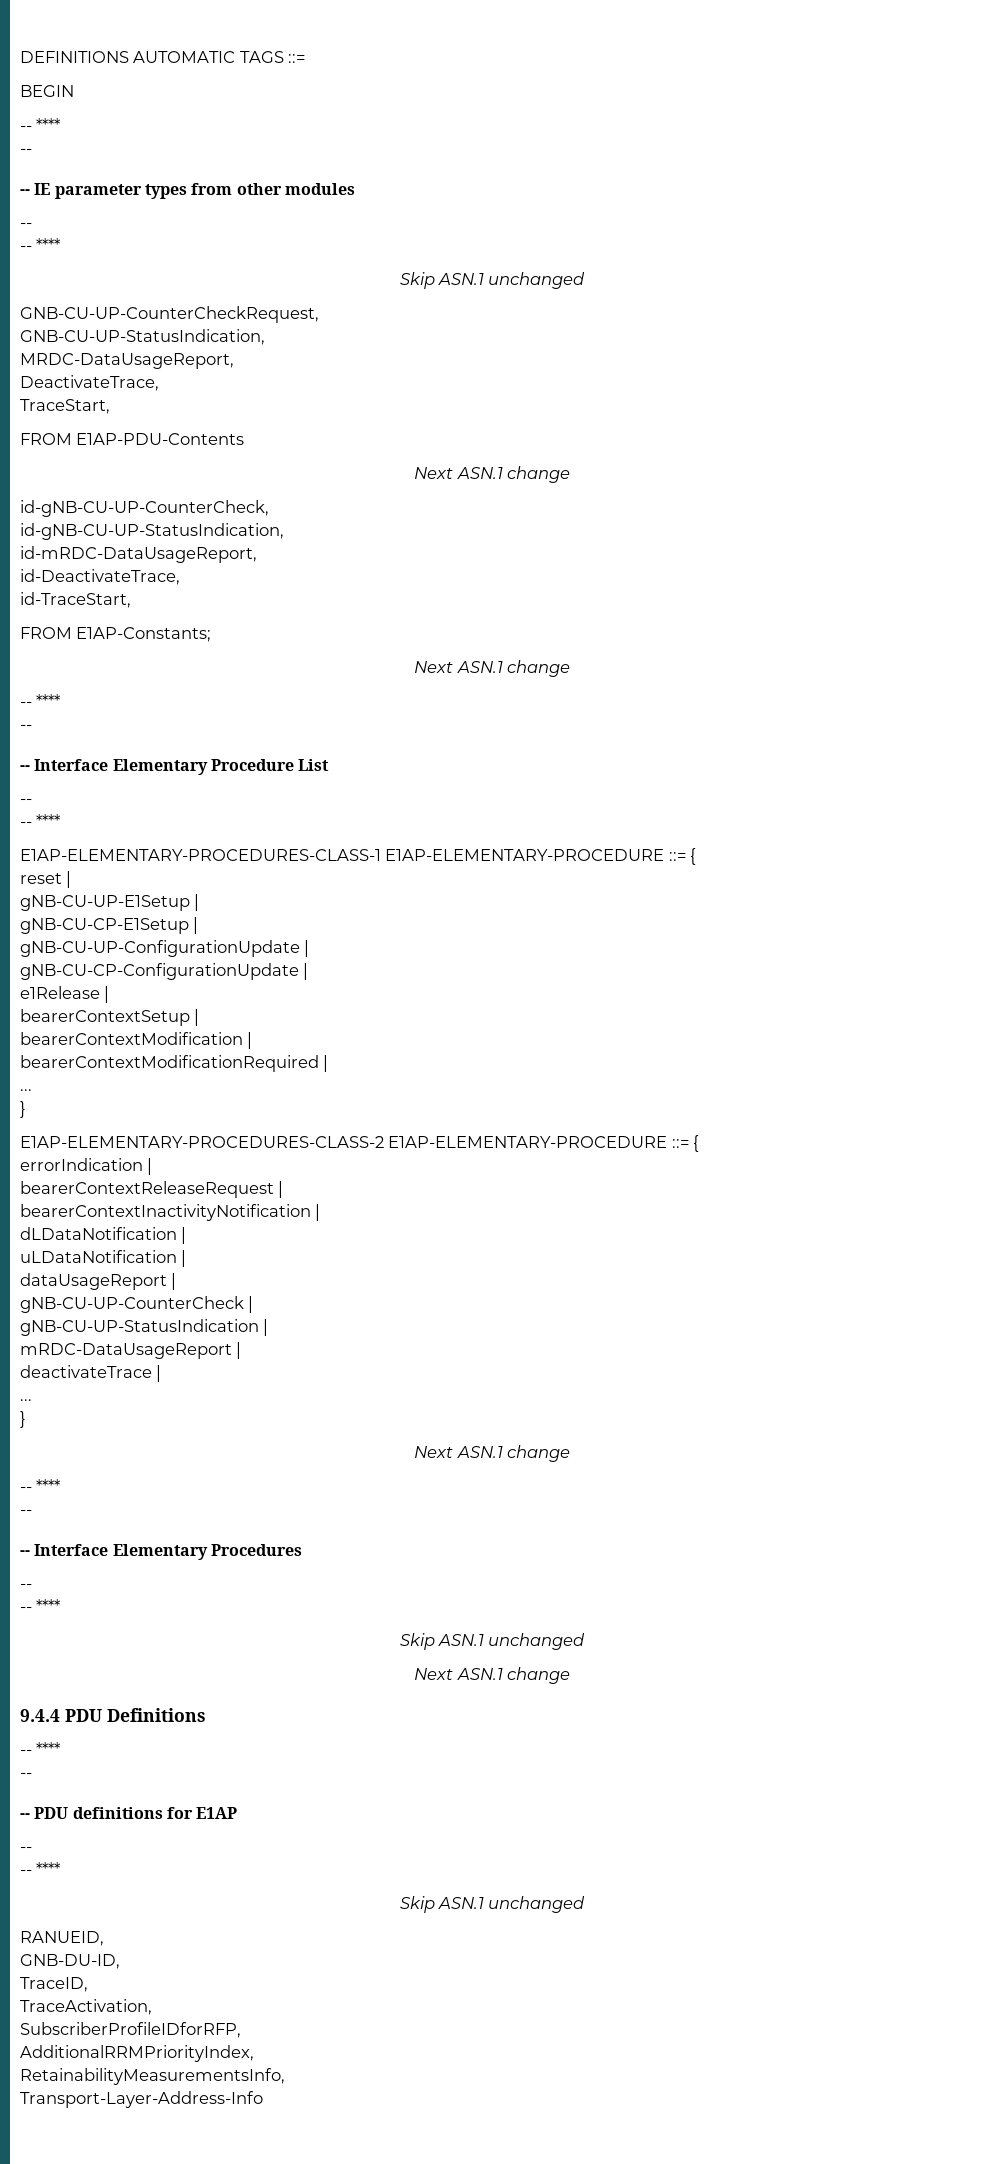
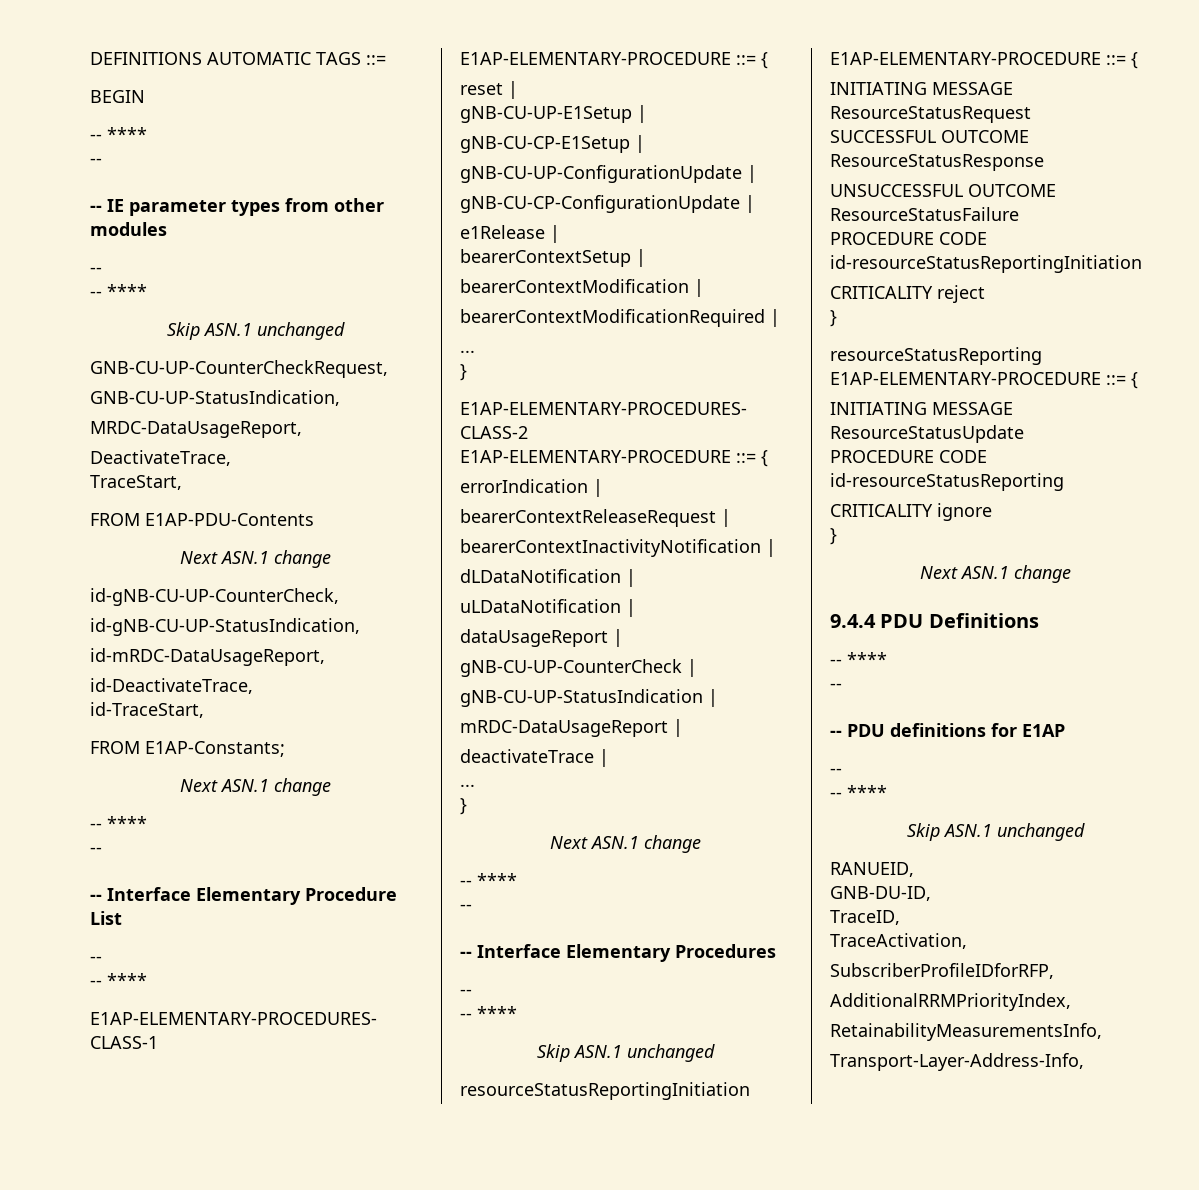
+ resourceStatusReportingInitiation E1AP-ELEMENTARY-PROCEDURE ::= {
+ INITIATING MESSAGE ResourceStatusRequest
+ SUCCESSFUL OUTCOME ResourceStatusResponse
+ UNSUCCESSFUL OUTCOME ResourceStatusFailure
+ PROCEDURE CODE id-resourceStatusReportingInitiation
+ CRITICALITY reject
+ }
+ resourceStatusReporting E1AP-ELEMENTARY-PROCEDURE ::= {
+ INITIATING MESSAGE ResourceStatusUpdate
+ PROCEDURE CODE id-resourceStatusReporting
+ CRITICALITY ignore
+ }
- Transport-Layer-Address-Info
+ Transport-Layer-Address-Info,

